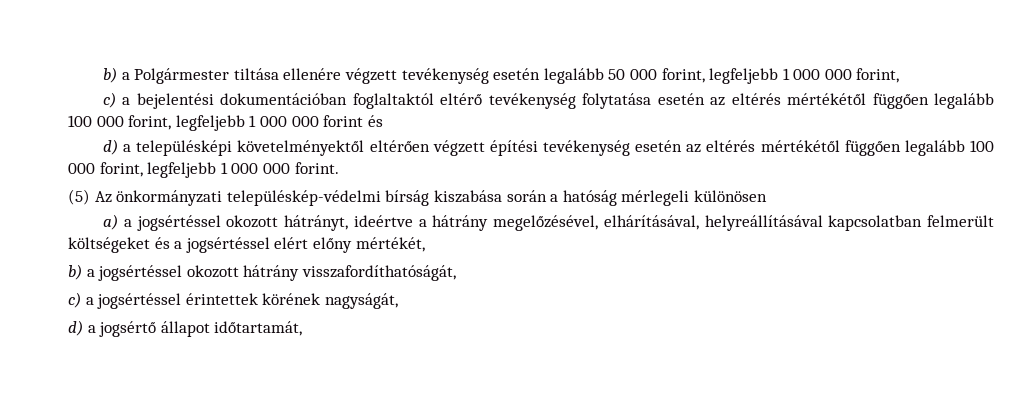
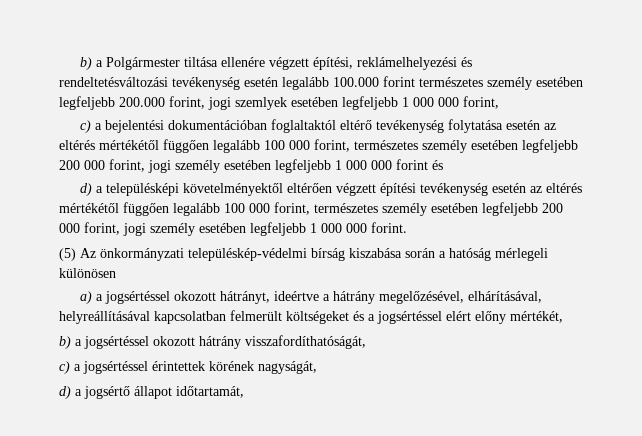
- b) a Polgármester tiltása ellenére végzett tevékenység esetén legalább 50 000 forint, legfeljebb 1 000 000 forint,
+ b) a Polgármester tiltása ellenére végzett építési, reklámelhelyezési és rendeltetésváltozási tevékenység esetén legalább 100.000 forint természetes személy esetében legfeljebb 200.000 forint, jogi szemlyek esetében legfeljebb 1 000 000 forint,
- c) a bejelentési dokumentációban foglaltaktól eltérő tevékenység folytatása esetén az eltérés mértékétől függően legalább 100 000 forint, legfeljebb 1 000 000 forint és
+ c) a bejelentési dokumentációban foglaltaktól eltérő tevékenység folytatása esetén az eltérés mértékétől függően legalább 100 000 forint, természetes személy esetében legfeljebb 200 000 forint, jogi személy esetében legfeljebb 1 000 000 forint és
- d) a településképi követelményektől eltérően végzett építési tevékenység esetén az eltérés mértékétől függően legalább 100 000 forint, legfeljebb 1 000 000 forint.
+ d) a településképi követelményektől eltérően végzett építési tevékenység esetén az eltérés mértékétől függően legalább 100 000 forint, természetes személy esetében legfeljebb 200 000 forint, jogi személy esetében legfeljebb 1 000 000 forint.

